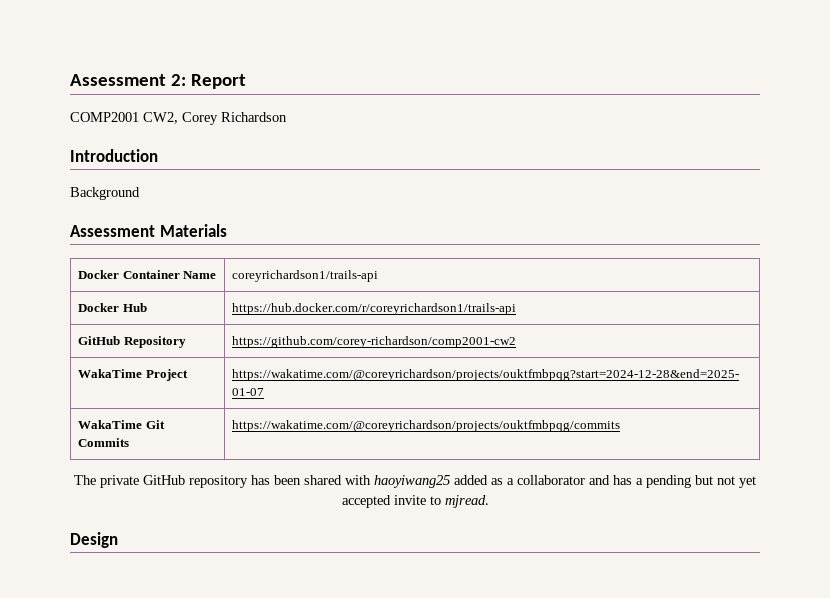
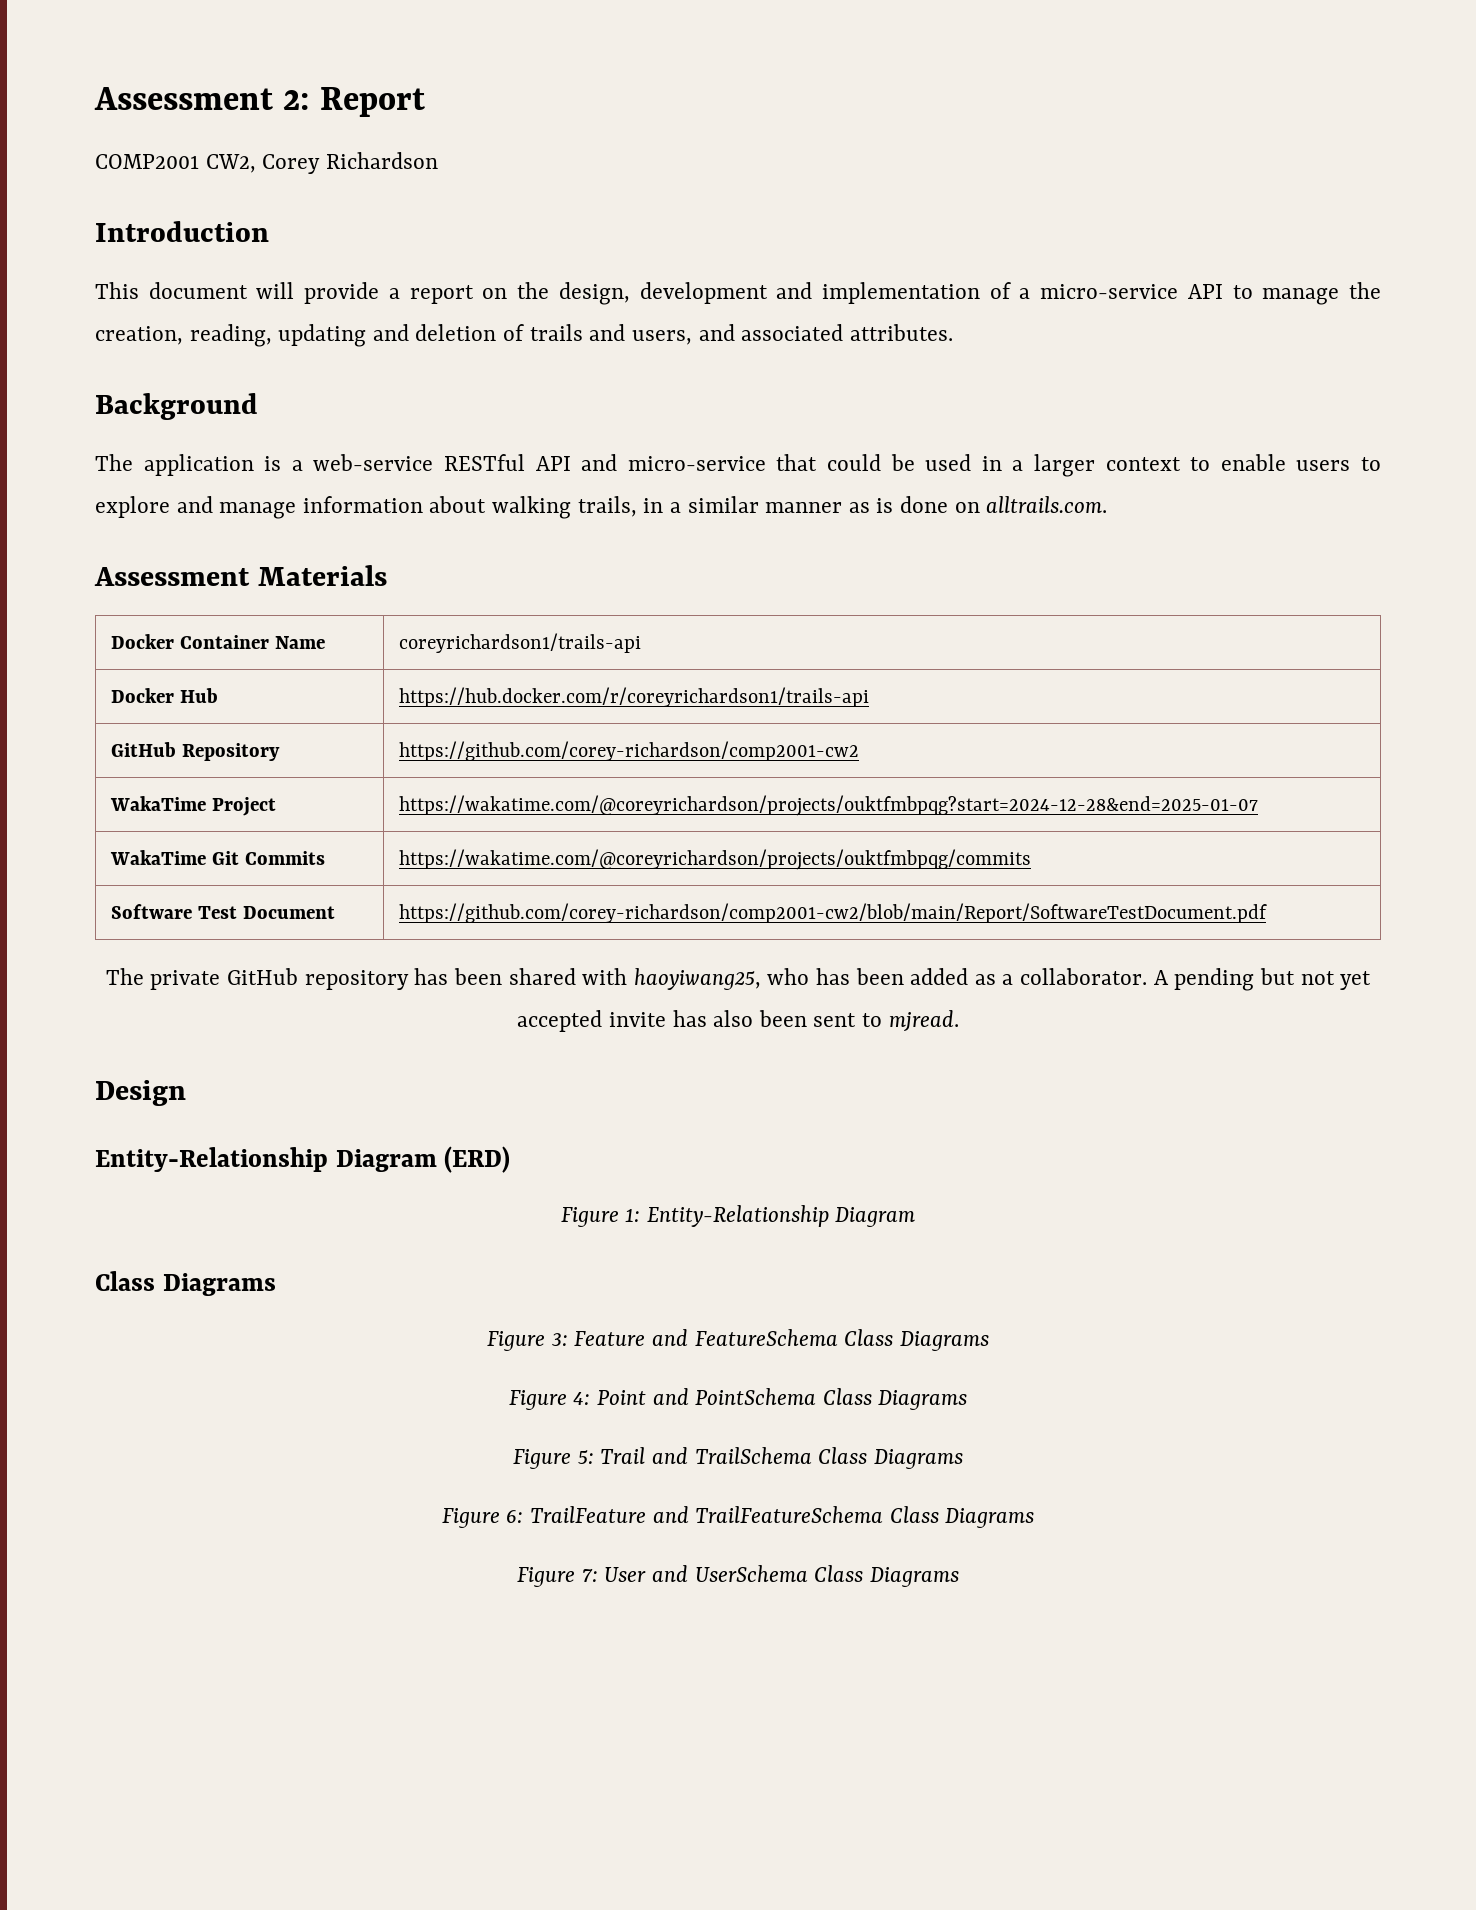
+ This document will provide a report on the design, development and implementation of a micro-service API to manage the creation, reading, updating and deletion of trails and users, and associated attributes.
  Background
+ The application is a web-service RESTful API and micro-service that could be used in a larger context to enable users to explore and manage information about walking trails, in a similar manner as is done on alltrails.com.
+ Software Test Document | https://github.com/corey-richardson/comp2001-cw2/blob/main/Report/SoftwareTestDocument.pdf
- The private GitHub repository has been shared with haoyiwang25 added as a collaborator and has a pending but not yet accepted invite to mjread.
+ The private GitHub repository has been shared with haoyiwang25, who has been added as a collaborator. A pending but not yet accepted invite has also been sent to mjread.
+ Entity-Relationship Diagram (ERD)
+ Figure 1: Entity-Relationship Diagram
+ Class Diagrams
+ Figure 3: Feature and FeatureSchema Class Diagrams
+ Figure 4: Point and PointSchema Class Diagrams
+ Figure 5: Trail and TrailSchema Class Diagrams
+ Figure 6: TrailFeature and TrailFeatureSchema Class Diagrams
+ Figure 7: User and UserSchema Class Diagrams

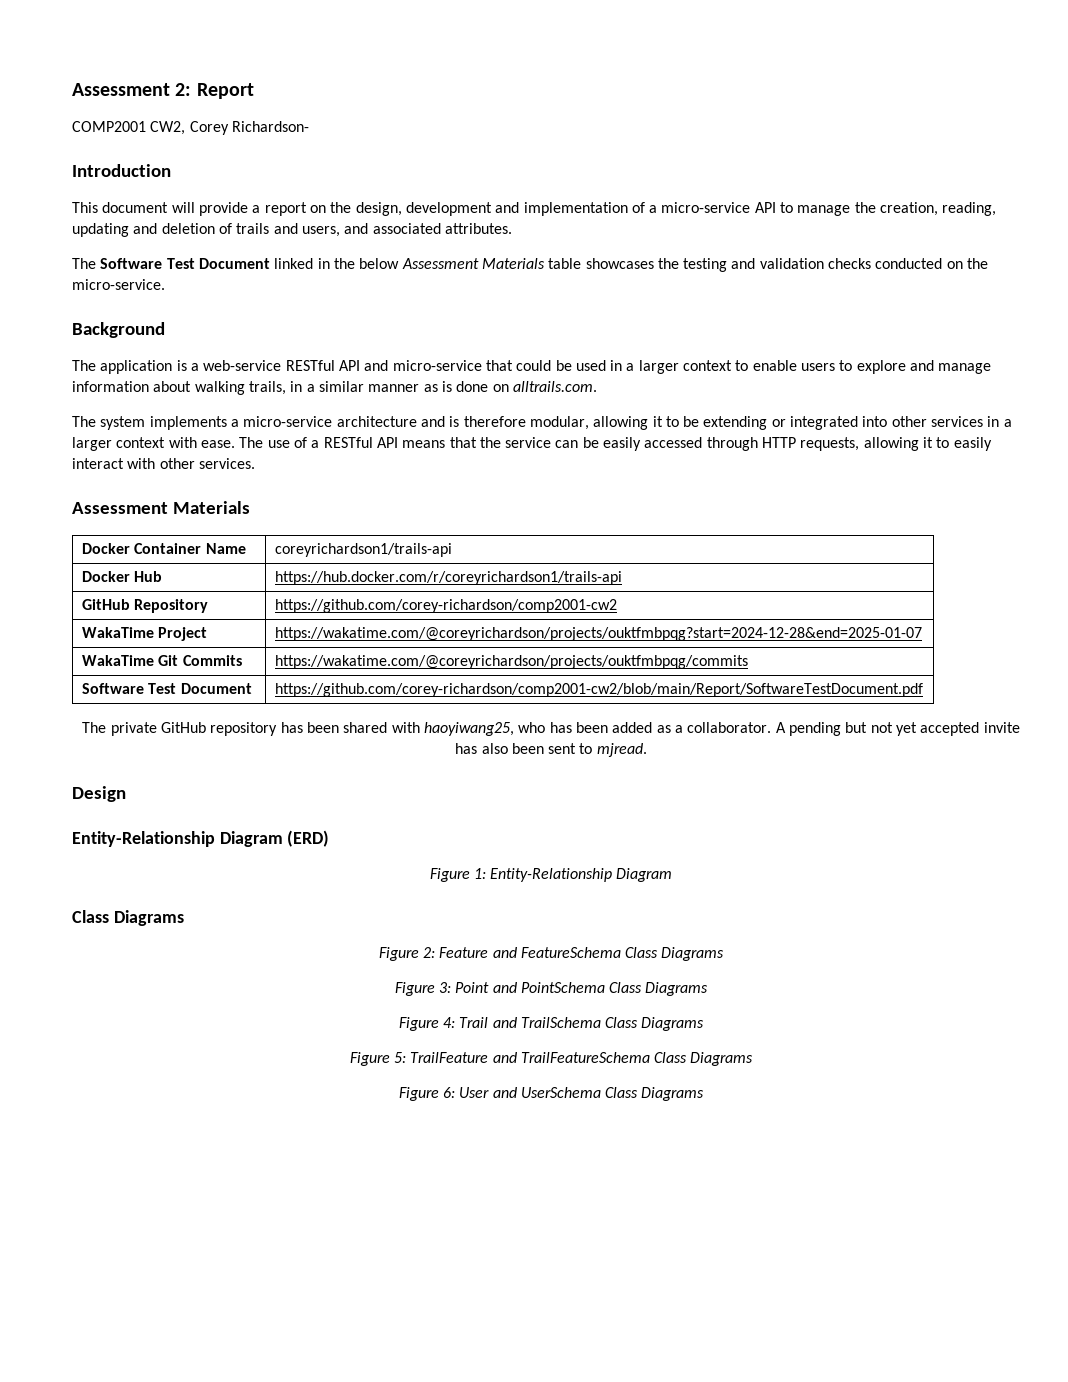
- COMP2001 CW2, Corey Richardson
+ COMP2001 CW2, Corey Richardson-
+ The Software Test Document linked in the below Assessment Materials table showcases the testing and validation checks conducted on the micro-service.
+ The system implements a micro-service architecture and is therefore modular, allowing it to be extending or integrated into other services in a larger context with ease. The use of a RESTful API means that the service can be easily accessed through HTTP requests, allowing it to easily interact with other services.
- Figure 3: Feature and FeatureSchema Class Diagrams
+ Figure 2: Feature and FeatureSchema Class Diagrams
- Figure 4: Point and PointSchema Class Diagrams
+ Figure 3: Point and PointSchema Class Diagrams
- Figure 5: Trail and TrailSchema Class Diagrams
+ Figure 4: Trail and TrailSchema Class Diagrams
- Figure 6: TrailFeature and TrailFeatureSchema Class Diagrams
+ Figure 5: TrailFeature and TrailFeatureSchema Class Diagrams
- Figure 7: User and UserSchema Class Diagrams
+ Figure 6: User and UserSchema Class Diagrams

